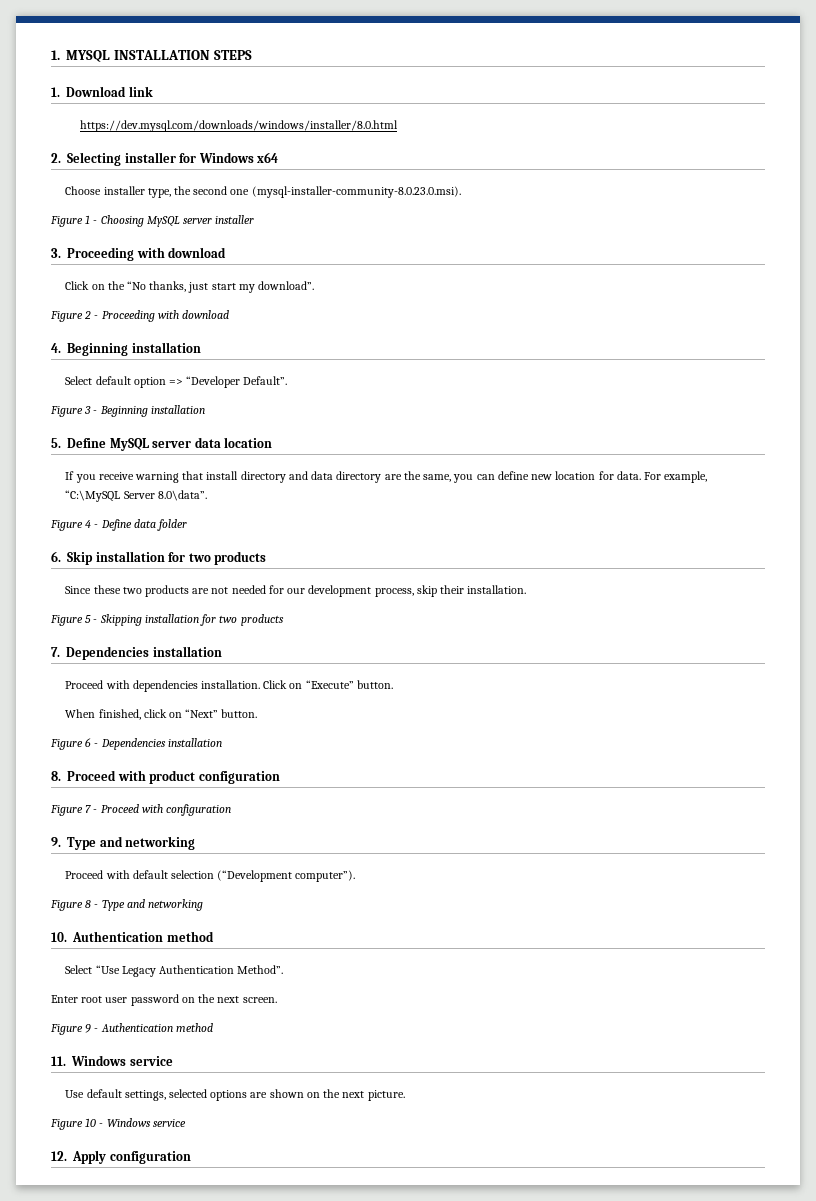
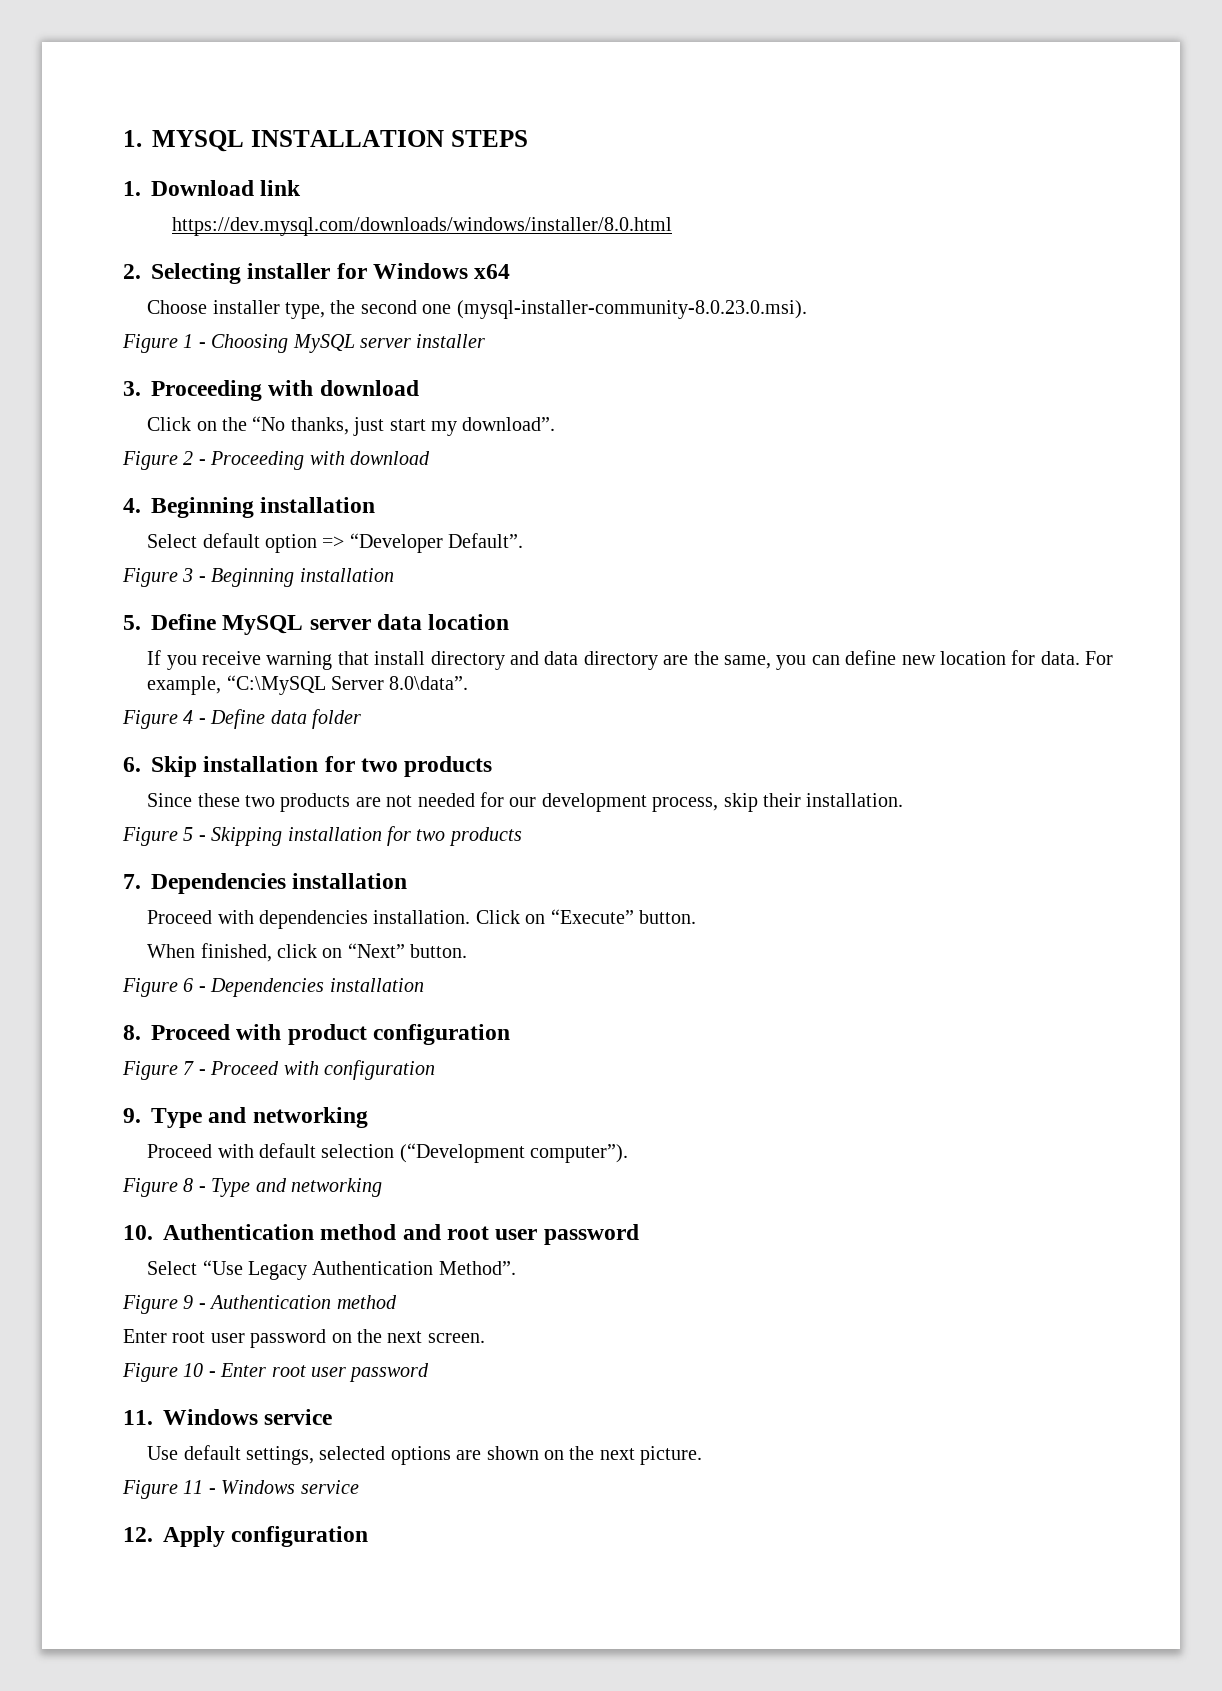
- 10. Authentication method
+ 10. Authentication method and root user password
+ Figure 9 - Authentication method
- Figure 9 - Authentication method
+ Figure 10 - Enter root user password
- Figure 10 - Windows service
+ Figure 11 - Windows service

